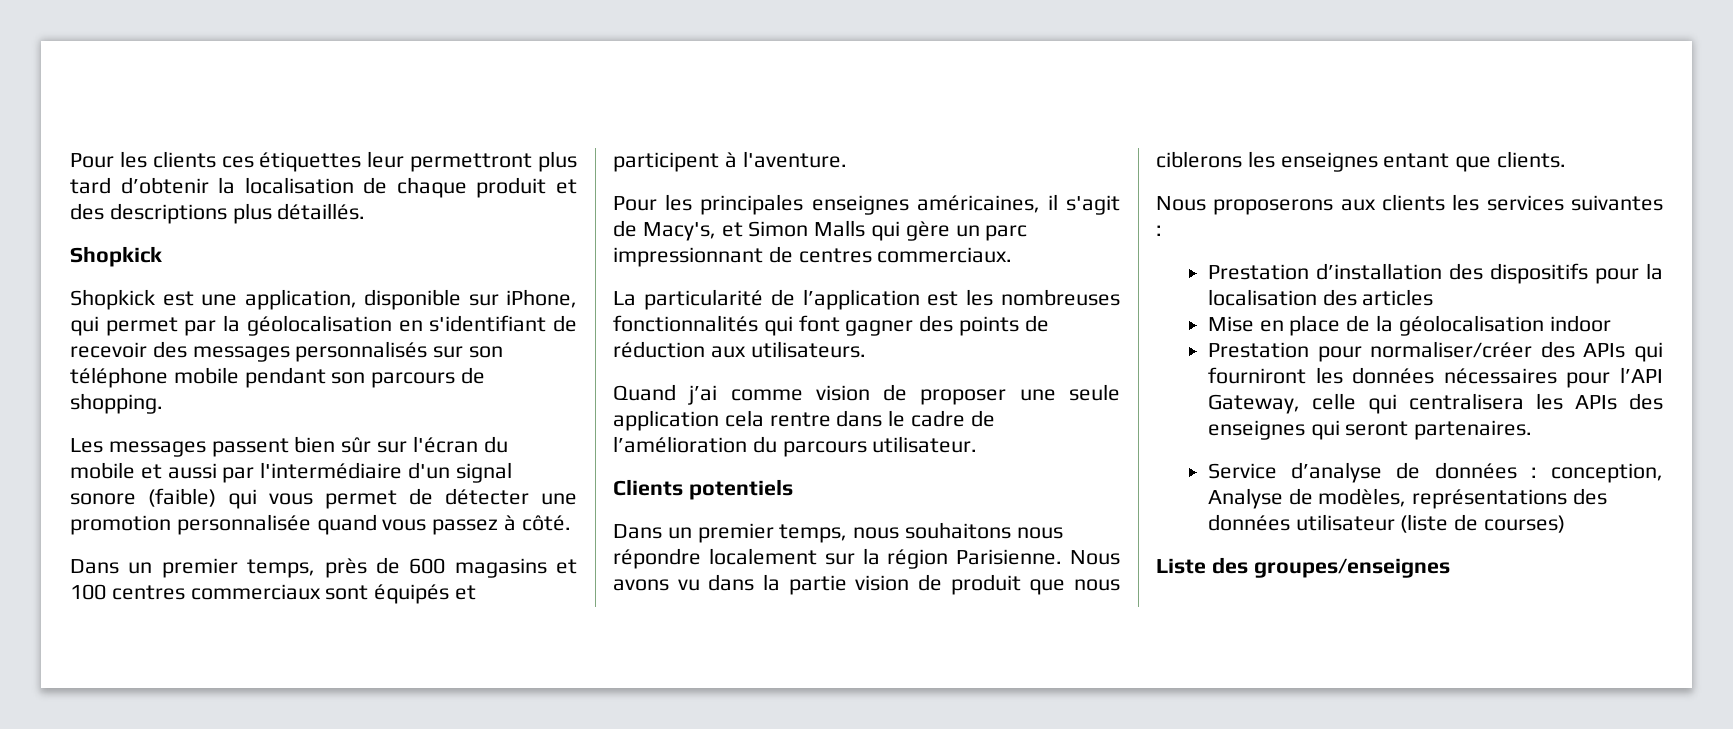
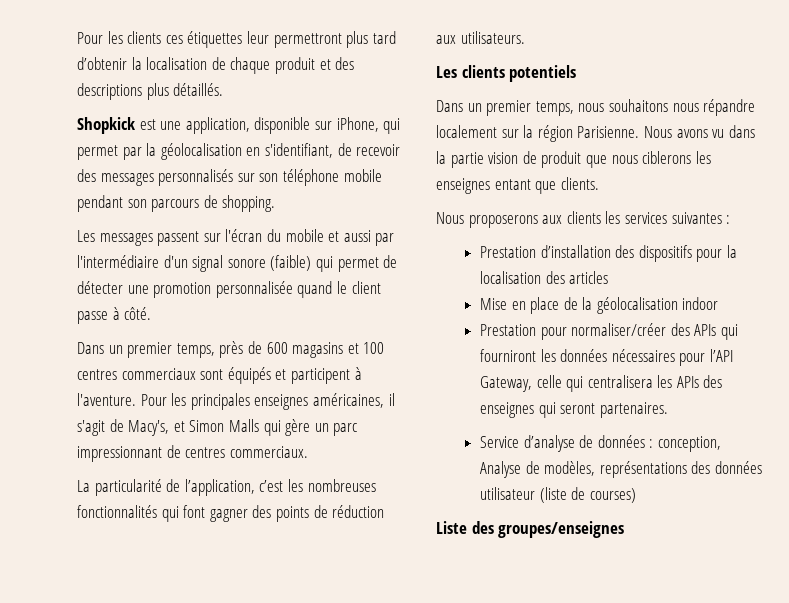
  Pour les clients ces étiquettes leur permettront plus tard d’obtenir la localisation de chaque produit et des descriptions plus détaillés.
- Shopkick
- Shopkick est une application, disponible sur iPhone, qui permet par la géolocalisation en s'identifiant de recevoir des messages personnalisés sur son téléphone mobile pendant son parcours de shopping.
+ Shopkick est une application, disponible sur iPhone, qui permet par la géolocalisation en s'identifiant, de recevoir des messages personnalisés sur son téléphone mobile pendant son parcours de shopping.
- Les messages passent bien sûr sur l'écran du mobile et aussi par l'intermédiaire d'un signal sonore (faible) qui vous permet de détecter une promotion personnalisée quand vous passez à côté.
+ Les messages passent sur l'écran du mobile et aussi par l'intermédiaire d'un signal sonore (faible) qui permet de détecter une promotion personnalisée quand le client passe à côté.
- Dans un premier temps, près de 600 magasins et 100 centres commerciaux sont équipés et participent à l'aventure.
- Pour les principales enseignes américaines, il s'agit de Macy's, et Simon Malls qui gère un parc impressionnant de centres commerciaux.
+ Dans un premier temps, près de 600 magasins et 100 centres commerciaux sont équipés et participent à l'aventure. Pour les principales enseignes américaines, il s'agit de Macy's, et Simon Malls qui gère un parc impressionnant de centres commerciaux.
- La particularité de l’application est les nombreuses fonctionnalités qui font gagner des points de réduction aux utilisateurs.
+ La particularité de l’application, c’est les nombreuses fonctionnalités qui font gagner des points de réduction aux utilisateurs.
- Quand j’ai comme vision de proposer une seule application cela rentre dans le cadre de l’amélioration du parcours utilisateur.
- Clients potentiels
+ Les clients potentiels
- Dans un premier temps, nous souhaitons nous répondre localement sur la région Parisienne.
+ Dans un premier temps, nous souhaitons nous répandre localement sur la région Parisienne.

